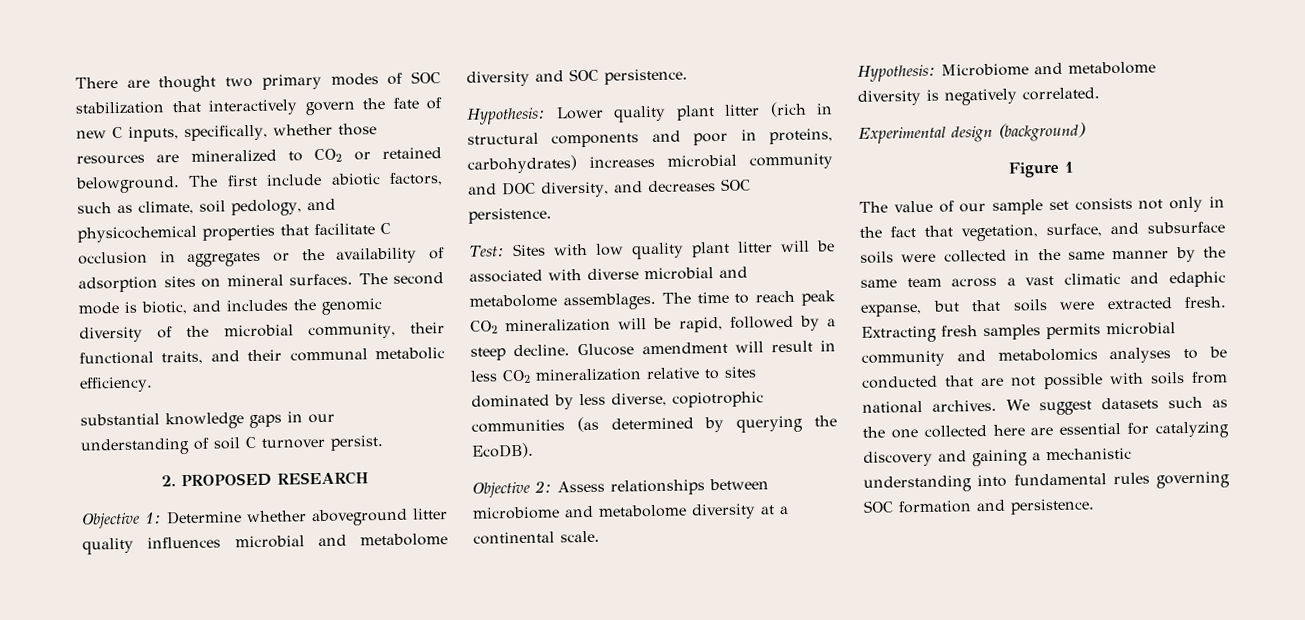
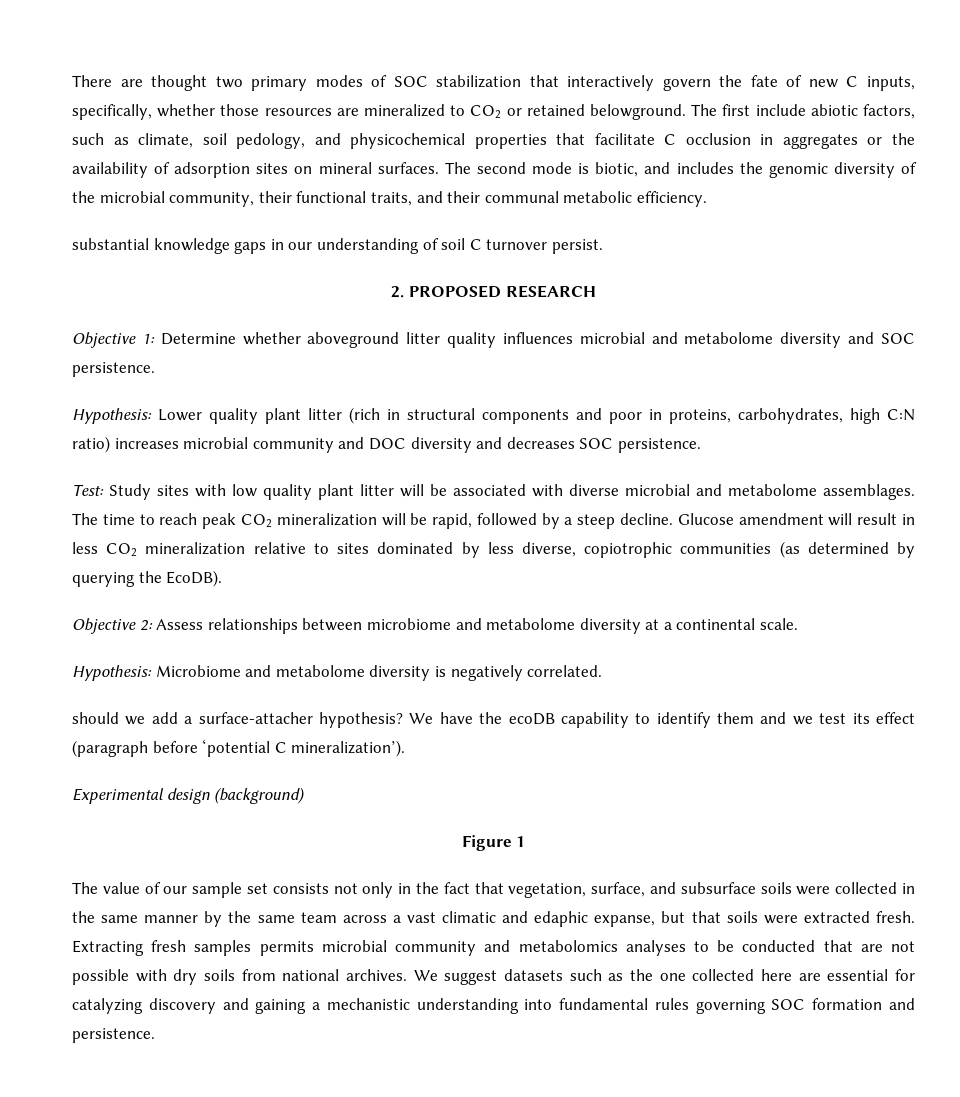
- Hypothesis: Lower quality plant litter (rich in structural components and poor in proteins, carbohydrates) increases microbial community and DOC diversity, and decreases SOC persistence.
+ Hypothesis: Lower quality plant litter (rich in structural components and poor in proteins, carbohydrates, high C:N ratio) increases microbial community and DOC diversity and decreases SOC persistence.
- Test: Sites with low quality plant litter will be associated with diverse microbial and metabolome assemblages.
+ Test: Study sites with low quality plant litter will be associated with diverse microbial and metabolome assemblages.
+ should we add a surface-attacher hypothesis? We have the ecoDB capability to identify them and we test its effect (paragraph before ‘potential C mineralization’).
- Extracting fresh samples permits microbial community and metabolomics analyses to be conducted that are not possible with soils from national archives.
+ Extracting fresh samples permits microbial community and metabolomics analyses to be conducted that are not possible with dry soils from national archives.

